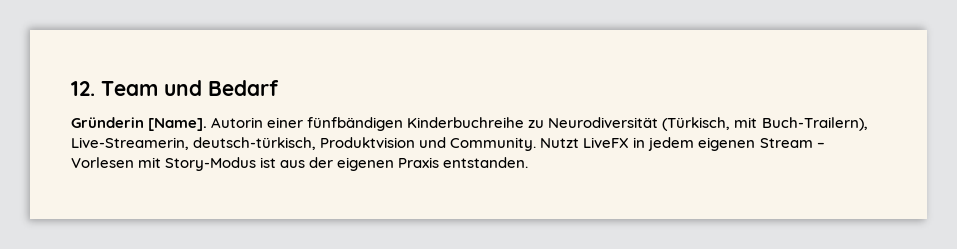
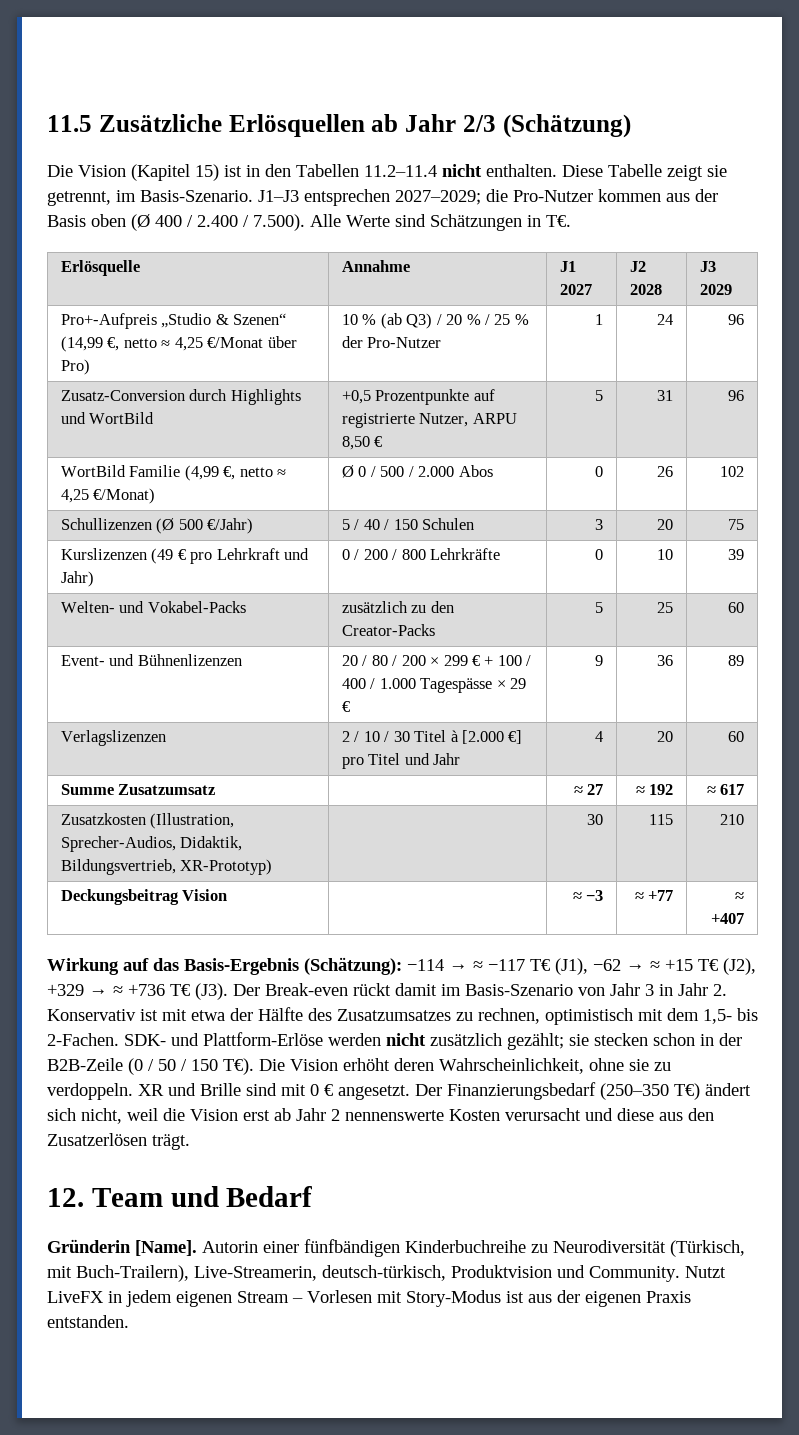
+ 11.5 Zusätzliche Erlösquellen ab Jahr 2/3 (Schätzung)
+ Die Vision (Kapitel 15) ist in den Tabellen 11.2–11.4 nicht enthalten. Diese Tabelle zeigt sie getrennt, im Basis-Szenario. J1–J3 entsprechen 2027–2029; die Pro-Nutzer kommen aus der Basis oben (Ø 400 / 2.400 / 7.500). Alle Werte sind Schätzungen in T€.
+ Erlösquelle | Annahme | J1 2027 | J2 2028 | J3 2029
+ Pro+-Aufpreis „Studio & Szenen“ (14,99 €, netto ≈ 4,25 €/Monat über Pro) | 10 % (ab Q3) / 20 % / 25 % der Pro-Nutzer | 1 | 24 | 96
+ Zusatz-Conversion durch Highlights und WortBild | +0,5 Prozentpunkte auf registrierte Nutzer, ARPU 8,50 € | 5 | 31 | 96
+ WortBild Familie (4,99 €, netto ≈ 4,25 €/Monat) | Ø 0 / 500 / 2.000 Abos | 0 | 26 | 102
+ Schullizenzen (Ø 500 €/Jahr) | 5 / 40 / 150 Schulen | 3 | 20 | 75
+ Kurslizenzen (49 € pro Lehrkraft und Jahr) | 0 / 200 / 800 Lehrkräfte | 0 | 10 | 39
+ Welten- und Vokabel-Packs | zusätzlich zu den Creator-Packs | 5 | 25 | 60
+ Event- und Bühnenlizenzen | 20 / 80 / 200 × 299 € + 100 / 400 / 1.000 Tagespässe × 29 € | 9 | 36 | 89
+ Verlagslizenzen | 2 / 10 / 30 Titel à [2.000 €] pro Titel und Jahr | 4 | 20 | 60
+ Summe Zusatzumsatz | | ≈ 27 | ≈ 192 | ≈ 617
+ Zusatzkosten (Illustration, Sprecher-Audios, Didaktik, Bildungsvertrieb, XR-Prototyp) | | 30 | 115 | 210
+ Deckungsbeitrag Vision | | ≈ −3 | ≈ +77 | ≈ +407
+ Wirkung auf das Basis-Ergebnis (Schätzung): −114 → ≈ −117 T€ (J1), −62 → ≈ +15 T€ (J2), +329 → ≈ +736 T€ (J3). Der Break-even rückt damit im Basis-Szenario von Jahr 3 in Jahr 2. Konservativ ist mit etwa der Hälfte des Zusatzumsatzes zu rechnen, optimistisch mit dem 1,5- bis 2-Fachen. SDK- und Plattform-Erlöse werden nicht zusätzlich gezählt; sie stecken schon in der B2B-Zeile (0 / 50 / 150 T€). Die Vision erhöht deren Wahrscheinlichkeit, ohne sie zu verdoppeln. XR und Brille sind mit 0 € angesetzt. Der Finanzierungsbedarf (250–350 T€) ändert sich nicht, weil die Vision erst ab Jahr 2 nennenswerte Kosten verursacht und diese aus den Zusatzerlösen trägt.

